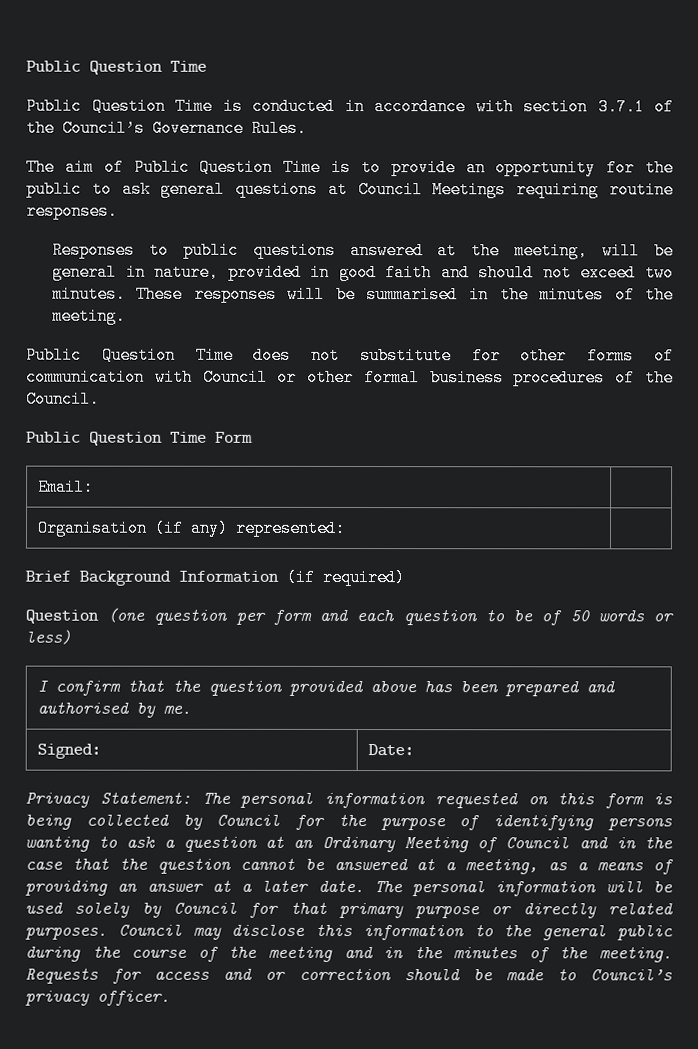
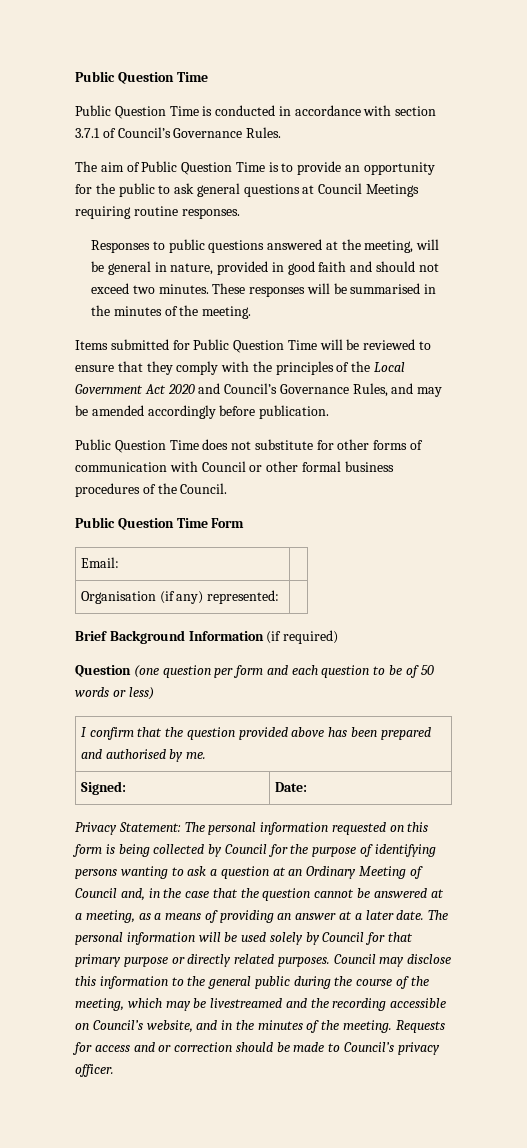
- Public Question Time is conducted in accordance with section 3.7.1 of the Council’s Governance Rules.
+ Public Question Time is conducted in accordance with section 3.7.1 of Council’s Governance Rules.
+ Items submitted for Public Question Time will be reviewed to ensure that they comply with the principles of the Local Government Act 2020 and Council’s Governance Rules, and may be amended accordingly before publication.
- Privacy Statement: The personal information requested on this form is being collected by Council for the purpose of identifying persons wanting to ask a question at an Ordinary Meeting of Council and in the case that the question cannot be answered at a meeting, as a means of providing an answer at a later date.
+ Privacy Statement: The personal information requested on this form is being collected by Council for the purpose of identifying persons wanting to ask a question at an Ordinary Meeting of Council and, in the case that the question cannot be answered at a meeting, as a means of providing an answer at a later date.
- Council may disclose this information to the general public during the course of the meeting and in the minutes of the meeting.
+ Council may disclose this information to the general public during the course of the meeting, which may be livestreamed and the recording accessible on Council’s website, and in the minutes of the meeting.

